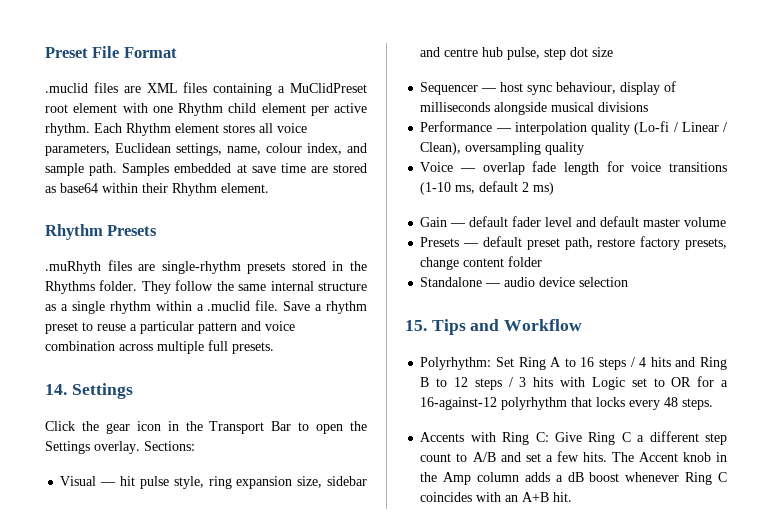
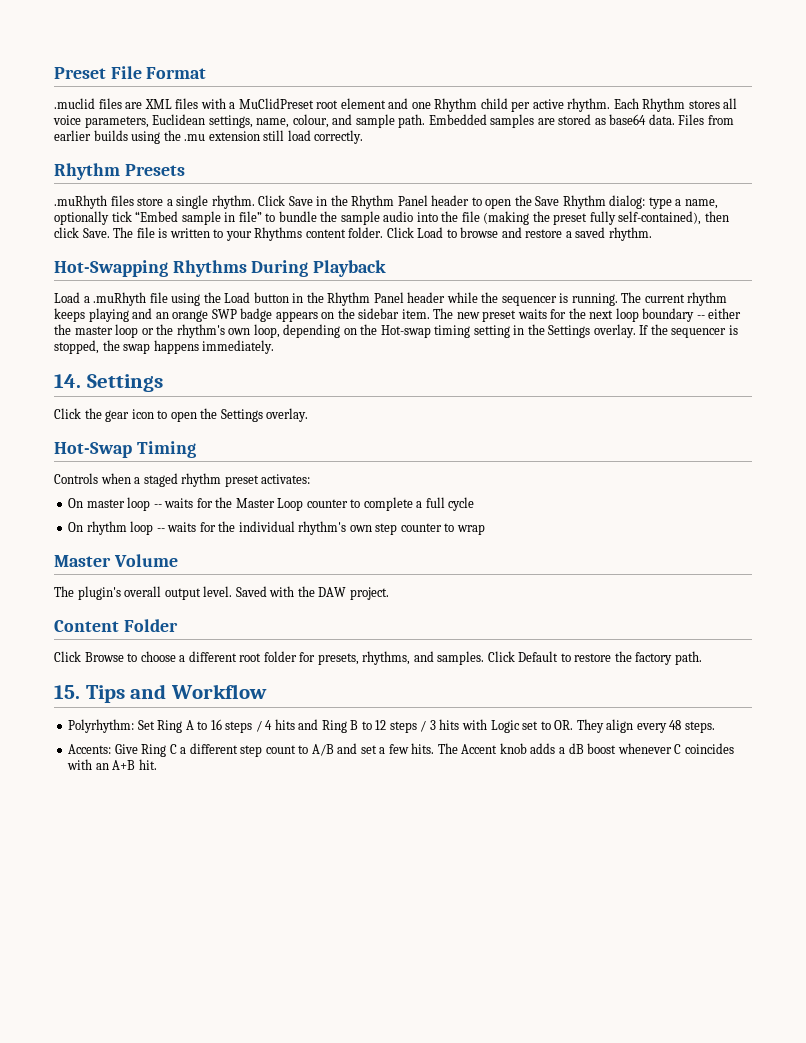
- .muclid files are XML files containing a MuClidPreset root element with one Rhythm child element per active rhythm.
+ .muclid files are XML files with a MuClidPreset root element and one Rhythm child per active rhythm.
- Each Rhythm element stores all voice parameters, Euclidean settings, name, colour index, and sample path.
+ Each Rhythm stores all voice parameters, Euclidean settings, name, colour, and sample path.
- Samples embedded at save time are stored as base64 within their Rhythm element.
+ Embedded samples are stored as base64 data. Files from earlier builds using the .mu extension still load correctly.
  Rhythm Presets
- .muRhyth files are single-rhythm presets stored in the Rhythms folder. They follow the same internal structure as a single rhythm within a .muclid file. Save a rhythm preset to reuse a particular pattern and voice combination across multiple full presets.
+ .muRhyth files store a single rhythm. Click Save in the Rhythm Panel header to open the Save Rhythm dialog: type a name, optionally tick “Embed sample in file” to bundle the sample audio into the file (making the preset fully self-contained), then click Save. The file is written to your Rhythms content folder. Click Load to browse and restore a saved rhythm.
+ Hot-Swapping Rhythms During Playback
+ Load a .muRhyth file using the Load button in the Rhythm Panel header while the sequencer is running. The current rhythm keeps playing and an orange SWP badge appears on the sidebar item. The new preset waits for the next loop boundary -- either the master loop or the rhythm's own loop, depending on the Hot-swap timing setting in the Settings overlay. If the sequencer is stopped, the swap happens immediately.
- Click the gear icon in the Transport Bar to open the Settings overlay. Sections:
- Visual — hit pulse style, ring expansion size, sidebar and centre hub pulse, step dot size
- Sequencer — host sync behaviour, display of milliseconds alongside musical divisions
- Performance — interpolation quality (Lo-fi / Linear / Clean), oversampling quality
- Voice — overlap fade length for voice transitions (1-10 ms, default 2 ms)
- Gain — default fader level and default master volume
- Presets — default preset path, restore factory presets, change content folder
- Standalone — audio device selection
+ Click the gear icon to open the Settings overlay.
+ Hot-Swap Timing
+ Controls when a staged rhythm preset activates:
+ On master loop -- waits for the Master Loop counter to complete a full cycle
+ On rhythm loop -- waits for the individual rhythm's own step counter to wrap
+ Master Volume
+ The plugin's overall output level. Saved with the DAW project.
+ Content Folder
+ Click Browse to choose a different root folder for presets, rhythms, and samples. Click Default to restore the factory path.
- Polyrhythm: Set Ring A to 16 steps / 4 hits and Ring B to 12 steps / 3 hits with Logic set to OR for a 16-against-12 polyrhythm that locks every 48 steps.
+ Polyrhythm: Set Ring A to 16 steps / 4 hits and Ring B to 12 steps / 3 hits with Logic set to OR. They align every 48 steps.
- Accents with Ring C: Give Ring C a different step count to A/B and set a few hits.
+ Accents: Give Ring C a different step count to A/B and set a few hits.
- The Accent knob in the Amp column adds a dB boost whenever Ring C coincides with an A+B hit.
+ The Accent knob adds a dB boost whenever C coincides with an A+B hit.

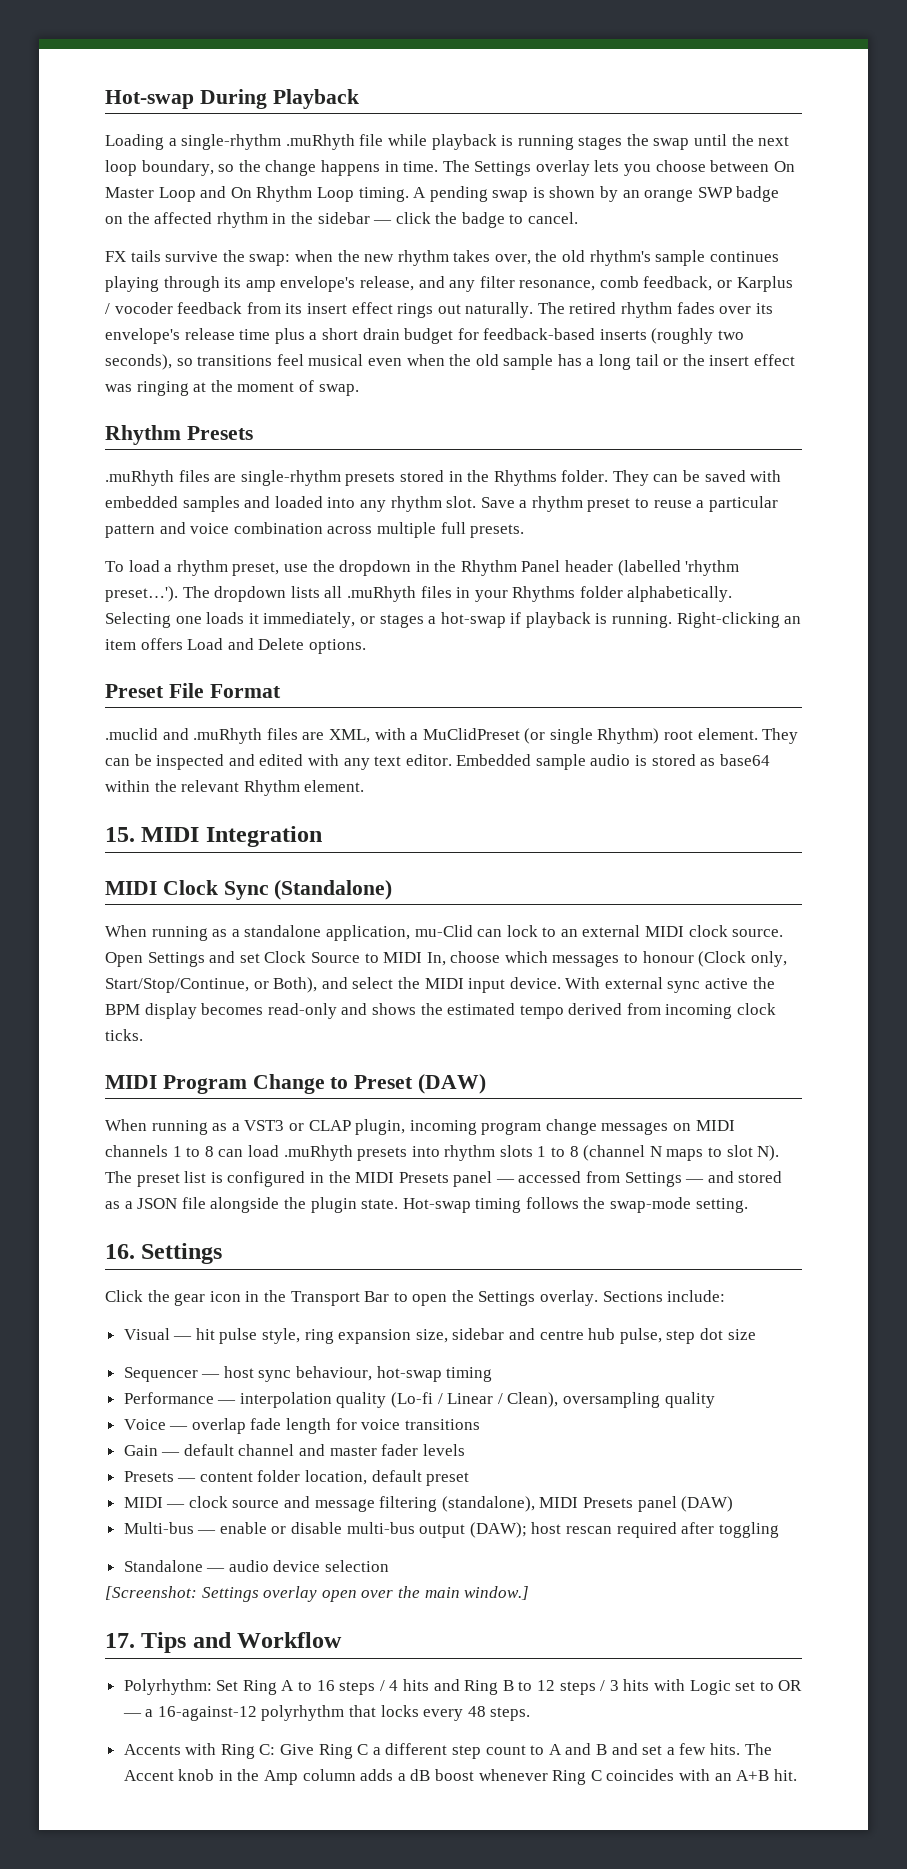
+ Hot-swap During Playback
+ Loading a single-rhythm .muRhyth file while playback is running stages the swap until the next loop boundary, so the change happens in time. The Settings overlay lets you choose between On Master Loop and On Rhythm Loop timing. A pending swap is shown by an orange SWP badge on the affected rhythm in the sidebar — click the badge to cancel.
+ FX tails survive the swap: when the new rhythm takes over, the old rhythm's sample continues playing through its amp envelope's release, and any filter resonance, comb feedback, or Karplus / vocoder feedback from its insert effect rings out naturally. The retired rhythm fades over its envelope's release time plus a short drain budget for feedback-based inserts (roughly two seconds), so transitions feel musical even when the old sample has a long tail or the insert effect was ringing at the moment of swap.
+ Rhythm Presets
+ .muRhyth files are single-rhythm presets stored in the Rhythms folder. They can be saved with embedded samples and loaded into any rhythm slot. Save a rhythm preset to reuse a particular pattern and voice combination across multiple full presets.
+ To load a rhythm preset, use the dropdown in the Rhythm Panel header (labelled 'rhythm preset…'). The dropdown lists all .muRhyth files in your Rhythms folder alphabetically. Selecting one loads it immediately, or stages a hot-swap if playback is running. Right-clicking an item offers Load and Delete options.
  Preset File Format
- .muclid files are XML files with a MuClidPreset root element and one Rhythm child per active rhythm. Each Rhythm stores all voice parameters, Euclidean settings, name, colour, and sample path. Embedded samples are stored as base64 data. Files from earlier builds using the .mu extension still load correctly.
- Rhythm Presets
- .muRhyth files store a single rhythm. Click Save in the Rhythm Panel header to open the Save Rhythm dialog: type a name, optionally tick “Embed sample in file” to bundle the sample audio into the file (making the preset fully self-contained), then click Save. The file is written to your Rhythms content folder. Click Load to browse and restore a saved rhythm.
- Hot-Swapping Rhythms During Playback
- Load a .muRhyth file using the Load button in the Rhythm Panel header while the sequencer is running. The current rhythm keeps playing and an orange SWP badge appears on the sidebar item. The new preset waits for the next loop boundary -- either the master loop or the rhythm's own loop, depending on the Hot-swap timing setting in the Settings overlay. If the sequencer is stopped, the swap happens immediately.
- 14. Settings
+ .muclid and .muRhyth files are XML, with a MuClidPreset (or single Rhythm) root element. They can be inspected and edited with any text editor. Embedded sample audio is stored as base64 within the relevant Rhythm element.
+ 15. MIDI Integration
+ MIDI Clock Sync (Standalone)
+ When running as a standalone application, mu-Clid can lock to an external MIDI clock source. Open Settings and set Clock Source to MIDI In, choose which messages to honour (Clock only, Start/Stop/Continue, or Both), and select the MIDI input device. With external sync active the BPM display becomes read-only and shows the estimated tempo derived from incoming clock ticks.
+ MIDI Program Change to Preset (DAW)
+ When running as a VST3 or CLAP plugin, incoming program change messages on MIDI channels 1 to 8 can load .muRhyth presets into rhythm slots 1 to 8 (channel N maps to slot N). The preset list is configured in the MIDI Presets panel — accessed from Settings — and stored as a JSON file alongside the plugin state. Hot-swap timing follows the swap-mode setting.
+ 16. Settings
- Click the gear icon to open the Settings overlay.
- Hot-Swap Timing
- Controls when a staged rhythm preset activates:
- On master loop -- waits for the Master Loop counter to complete a full cycle
- On rhythm loop -- waits for the individual rhythm's own step counter to wrap
- Master Volume
- The plugin's overall output level. Saved with the DAW project.
- Content Folder
- Click Browse to choose a different root folder for presets, rhythms, and samples. Click Default to restore the factory path.
- 15. Tips and Workflow
+ Click the gear icon in the Transport Bar to open the Settings overlay. Sections include:
+ Visual — hit pulse style, ring expansion size, sidebar and centre hub pulse, step dot size
+ Sequencer — host sync behaviour, hot-swap timing
+ Performance — interpolation quality (Lo-fi / Linear / Clean), oversampling quality
+ Voice — overlap fade length for voice transitions
+ Gain — default channel and master fader levels
+ Presets — content folder location, default preset
+ MIDI — clock source and message filtering (standalone), MIDI Presets panel (DAW)
+ Multi-bus — enable or disable multi-bus output (DAW); host rescan required after toggling
+ Standalone — audio device selection
+ [Screenshot: Settings overlay open over the main window.]
+ 17. Tips and Workflow
- Polyrhythm: Set Ring A to 16 steps / 4 hits and Ring B to 12 steps / 3 hits with Logic set to OR. They align every 48 steps.
+ Polyrhythm: Set Ring A to 16 steps / 4 hits and Ring B to 12 steps / 3 hits with Logic set to OR — a 16-against-12 polyrhythm that locks every 48 steps.
- Accents: Give Ring C a different step count to A/B and set a few hits.
+ Accents with Ring C: Give Ring C a different step count to A and B and set a few hits.
- The Accent knob adds a dB boost whenever C coincides with an A+B hit.
+ The Accent knob in the Amp column adds a dB boost whenever Ring C coincides with an A+B hit.

